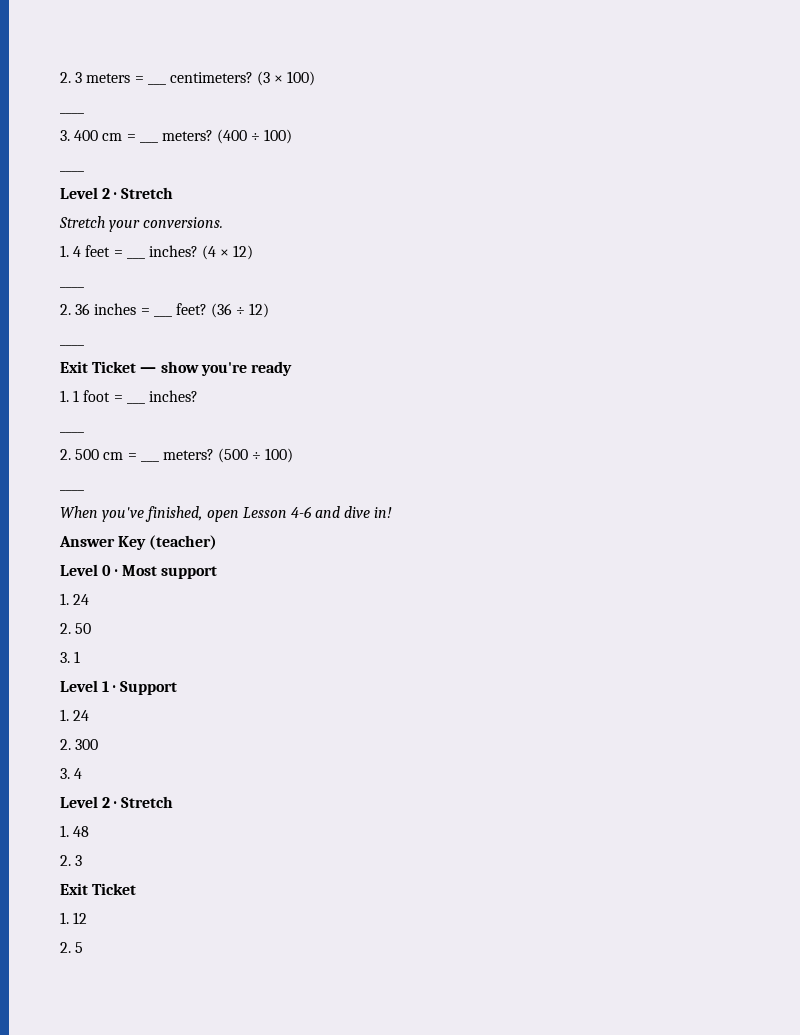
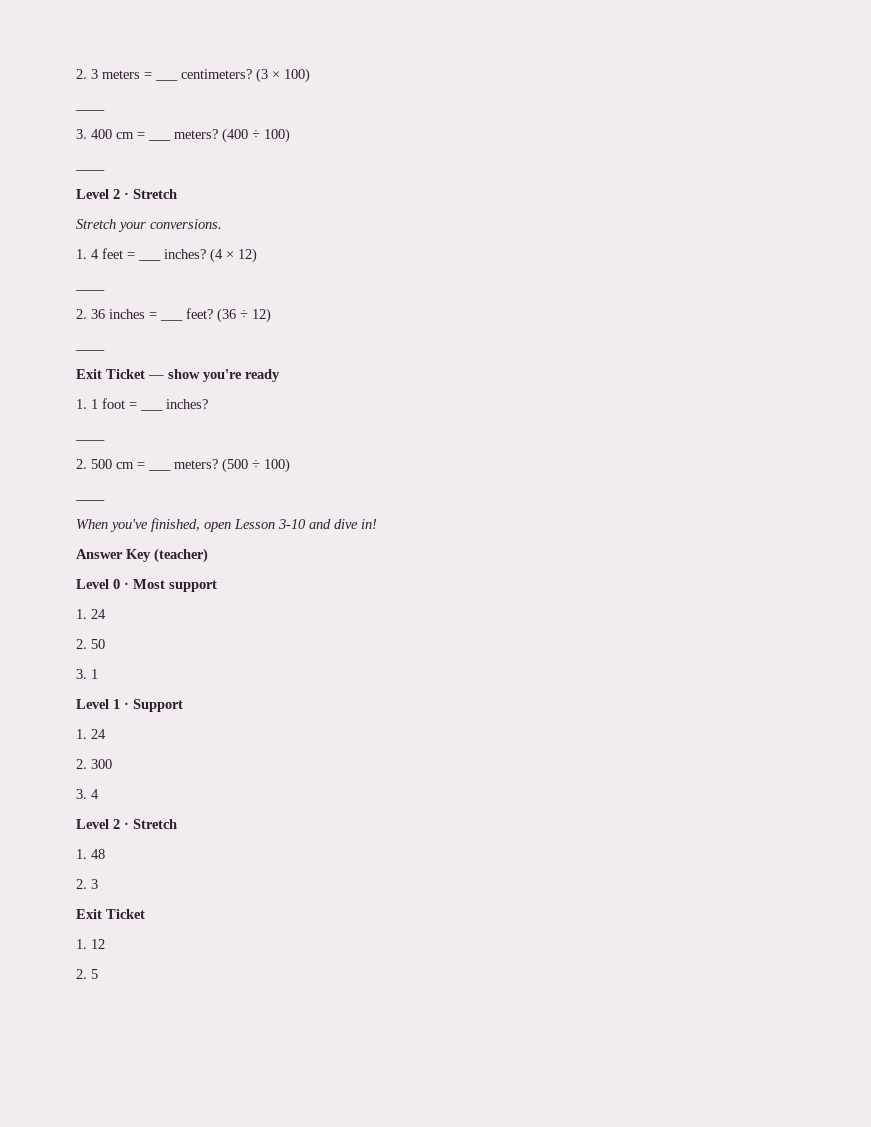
- When you've finished, open Lesson 4-6 and dive in!
+ When you've finished, open Lesson 3-10 and dive in!

